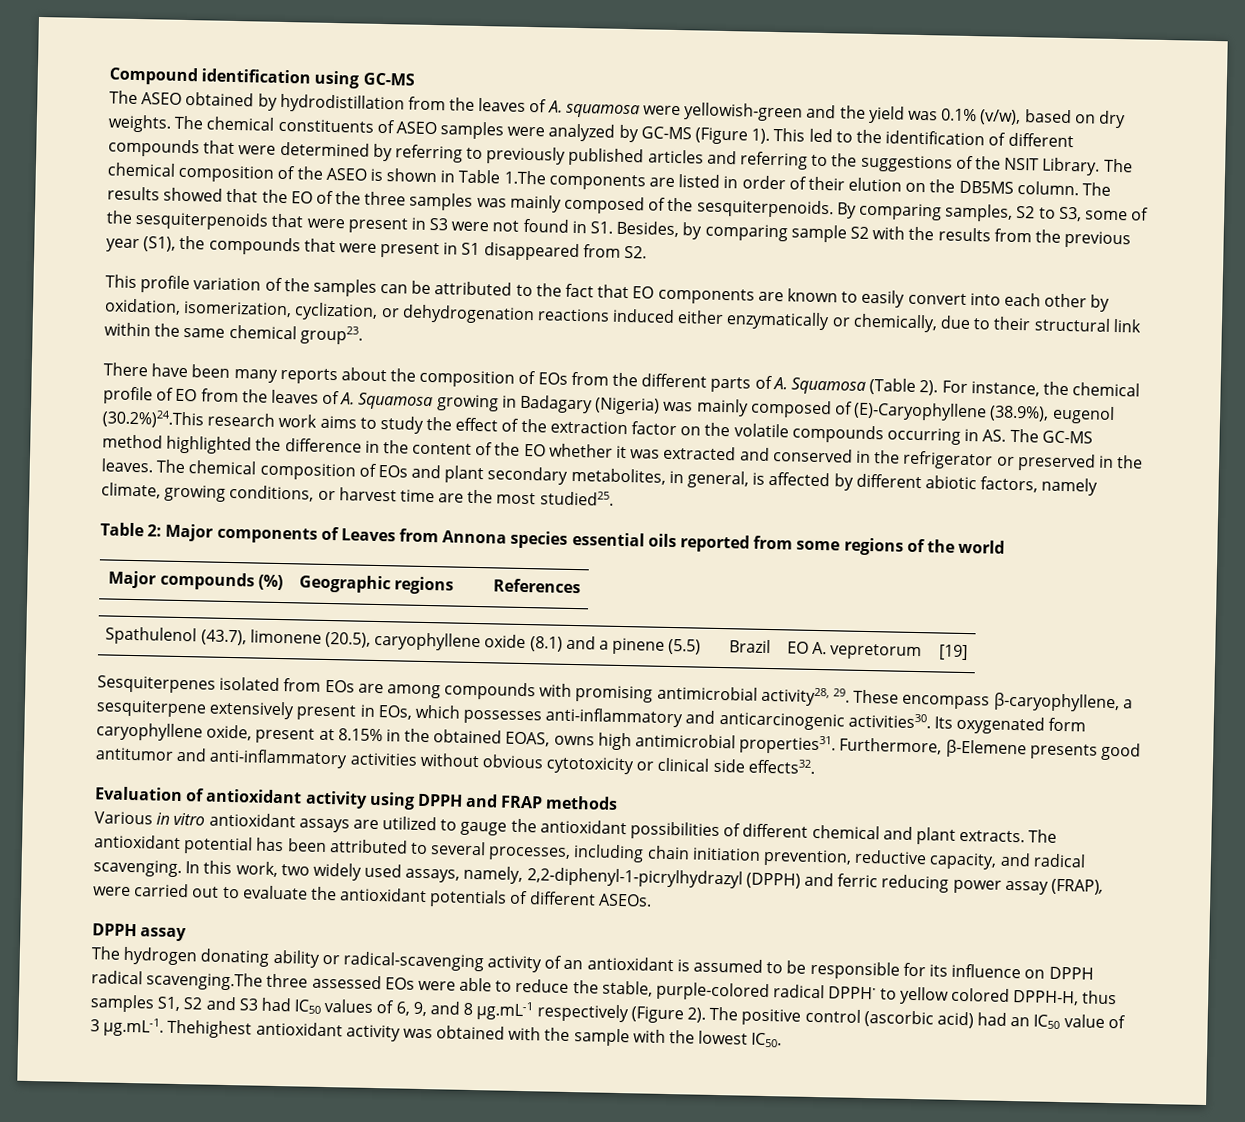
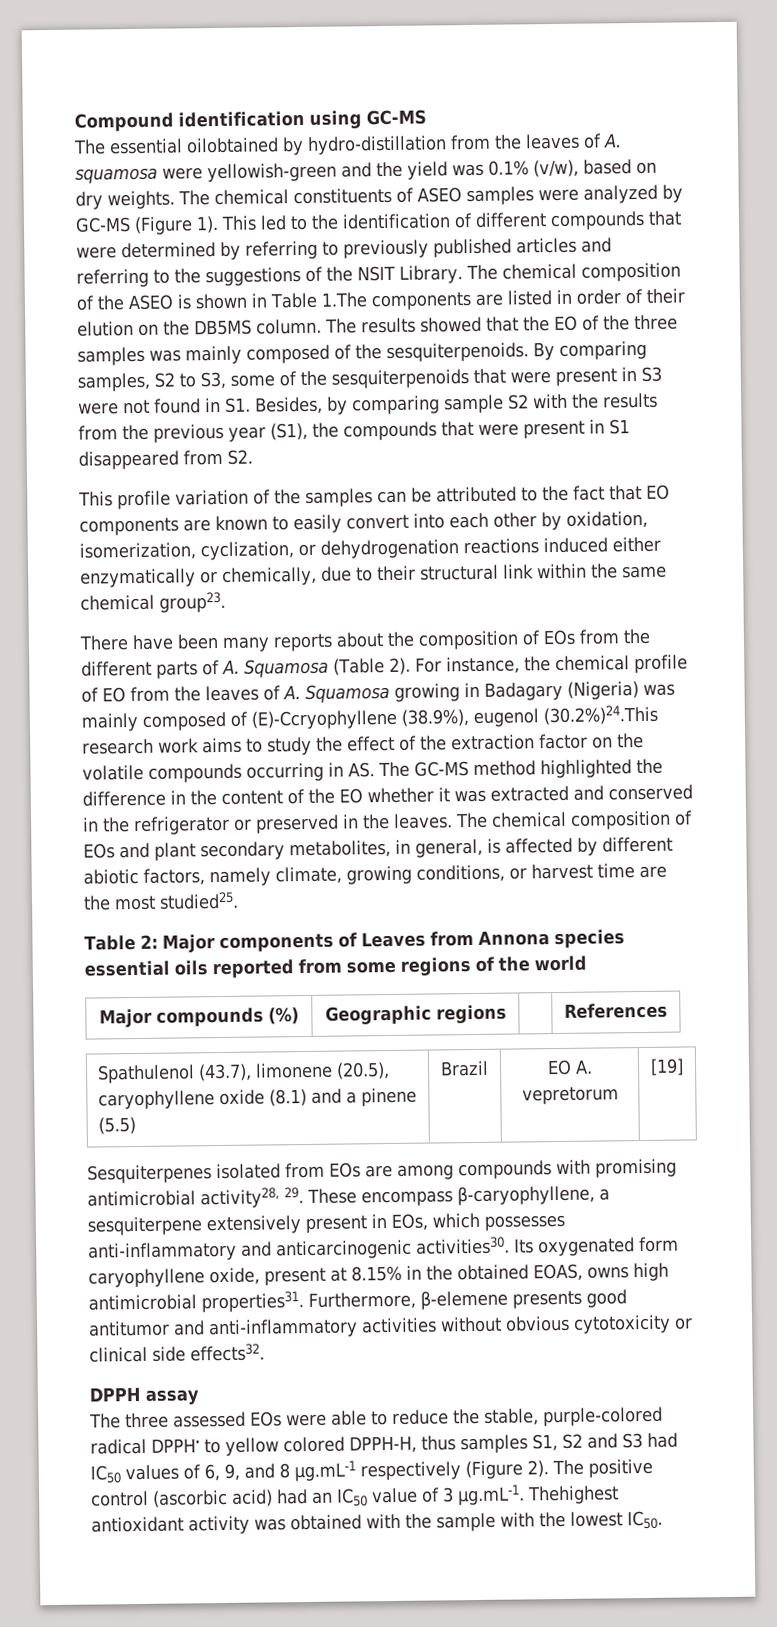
- The ASEO obtained by hydrodistillation from the leaves of A. squamosa were yellowish-green and the yield was 0.1% (v/w), based on dry weights.
+ The essential oilobtained by hydro-distillation from the leaves of A. squamosa were yellowish-green and the yield was 0.1% (v/w), based on dry weights.
- For instance, the chemical profile of EO from the leaves of A. Squamosa growing in Badagary (Nigeria) was mainly composed of (E)-Caryophyllene (38.9%), eugenol (30.2%)24.This research work aims to study the effect of the extraction factor on the volatile compounds occurring in AS. The GC-MS method highlighted the difference in the content of the EO whether it was extracted and conserved in the refrigerator or preserved in the leaves.
+ For instance, the chemical profile of EO from the leaves of A. Squamosa growing in Badagary (Nigeria) was mainly composed of (E)-Ccryophyllene (38.9%), eugenol (30.2%)24.This research work aims to study the effect of the extraction factor on the volatile compounds occurring in AS. The GC-MS method highlighted the difference in the content of the EO whether it was extracted and conserved in the refrigerator or preserved in the leaves.
- Furthermore, β-Elemene presents good antitumor and anti-inflammatory activities without obvious cytotoxicity or clinical side effects32.
+ Furthermore, β-elemene presents good antitumor and anti-inflammatory activities without obvious cytotoxicity or clinical side effects32.
- Evaluation of antioxidant activity using DPPH and FRAP methods
- Various in vitro antioxidant assays are utilized to gauge the antioxidant possibilities of different chemical and plant extracts. The antioxidant potential has been attributed to several processes, including chain initiation prevention, reductive capacity, and radical scavenging. In this work, two widely used assays, namely, 2,2-diphenyl-1-picrylhydrazyl (DPPH) and ferric reducing power assay (FRAP), were carried out to evaluate the antioxidant potentials of different ASEOs.
  DPPH assay
- The hydrogen donating ability or radical-scavenging activity of an antioxidant is assumed to be responsible for its influence on DPPH radical scavenging.The three assessed EOs were able to reduce the stable, purple-colored radical DPPH· to yellow colored DPPH-H, thus samples S1, S2 and S3 had IC50 values of 6, 9, and 8 μg.mL-1 respectively (Figure 2).
+ The three assessed EOs were able to reduce the stable, purple-colored radical DPPH· to yellow colored DPPH-H, thus samples S1, S2 and S3 had IC50 values of 6, 9, and 8 μg.mL-1 respectively (Figure 2).

